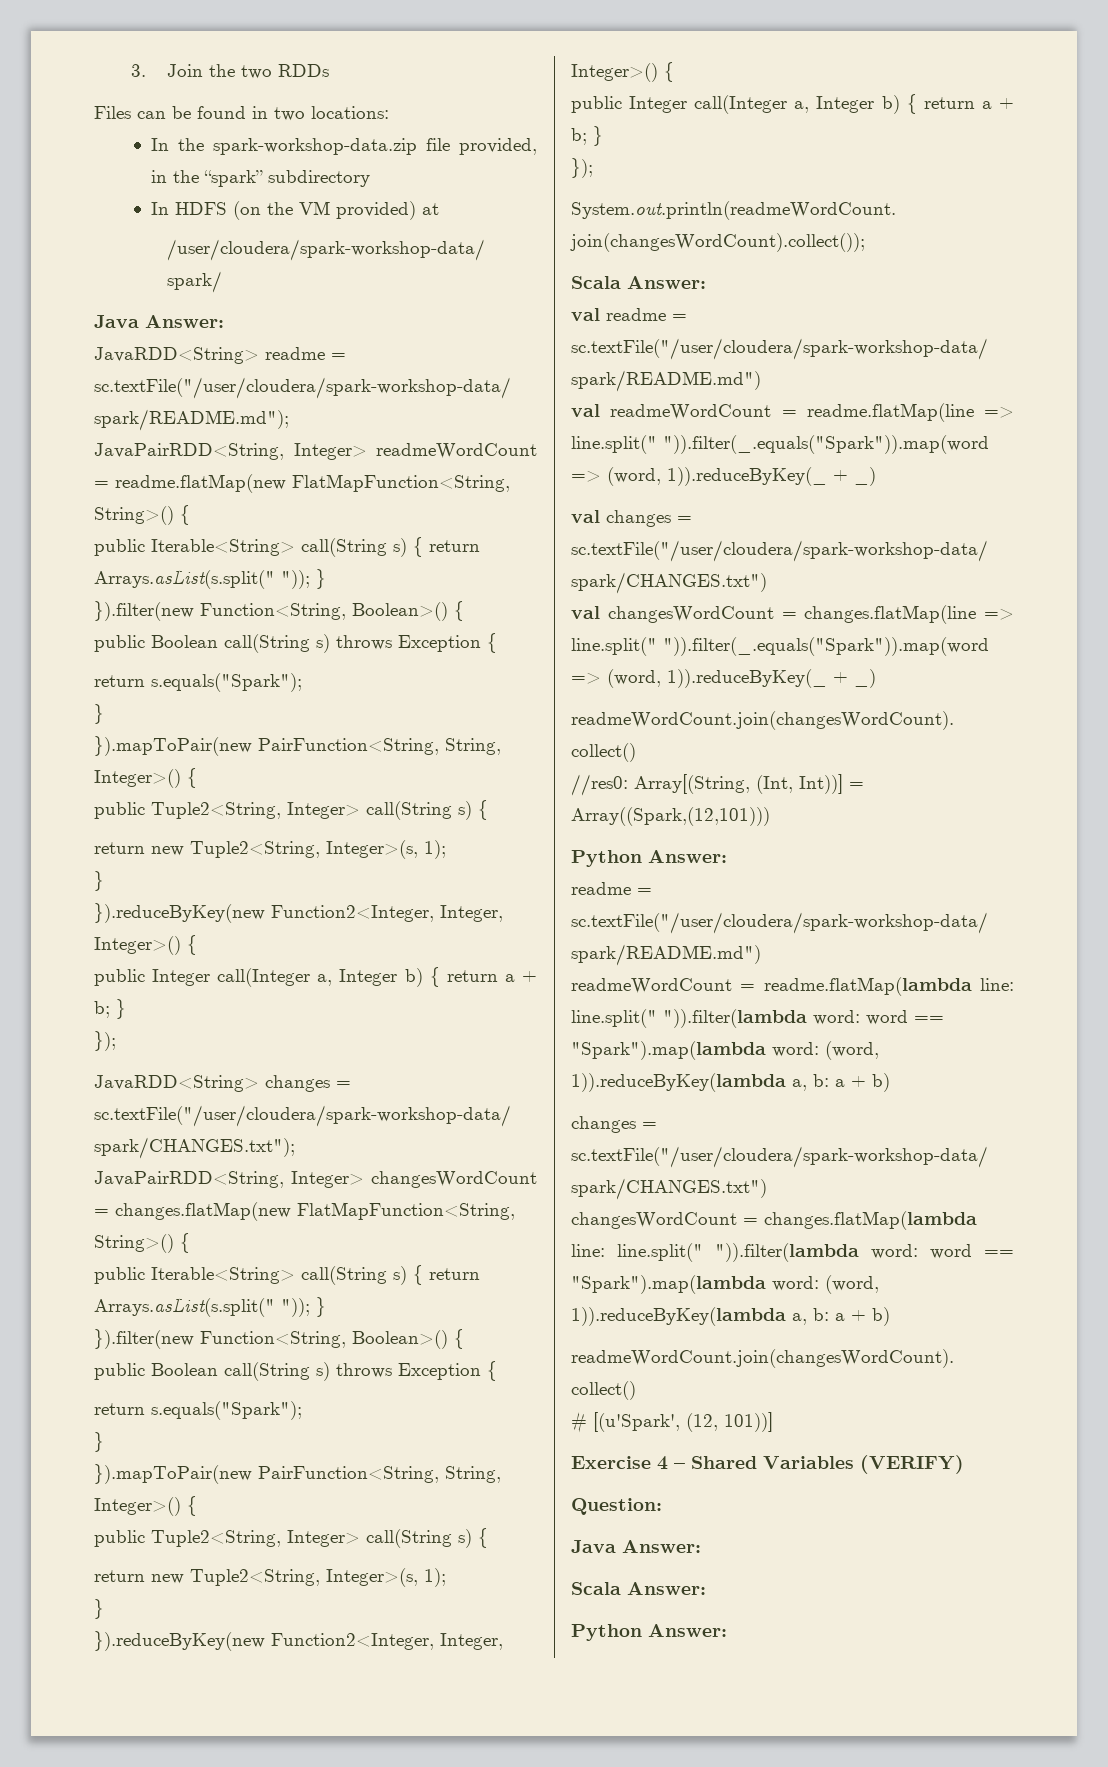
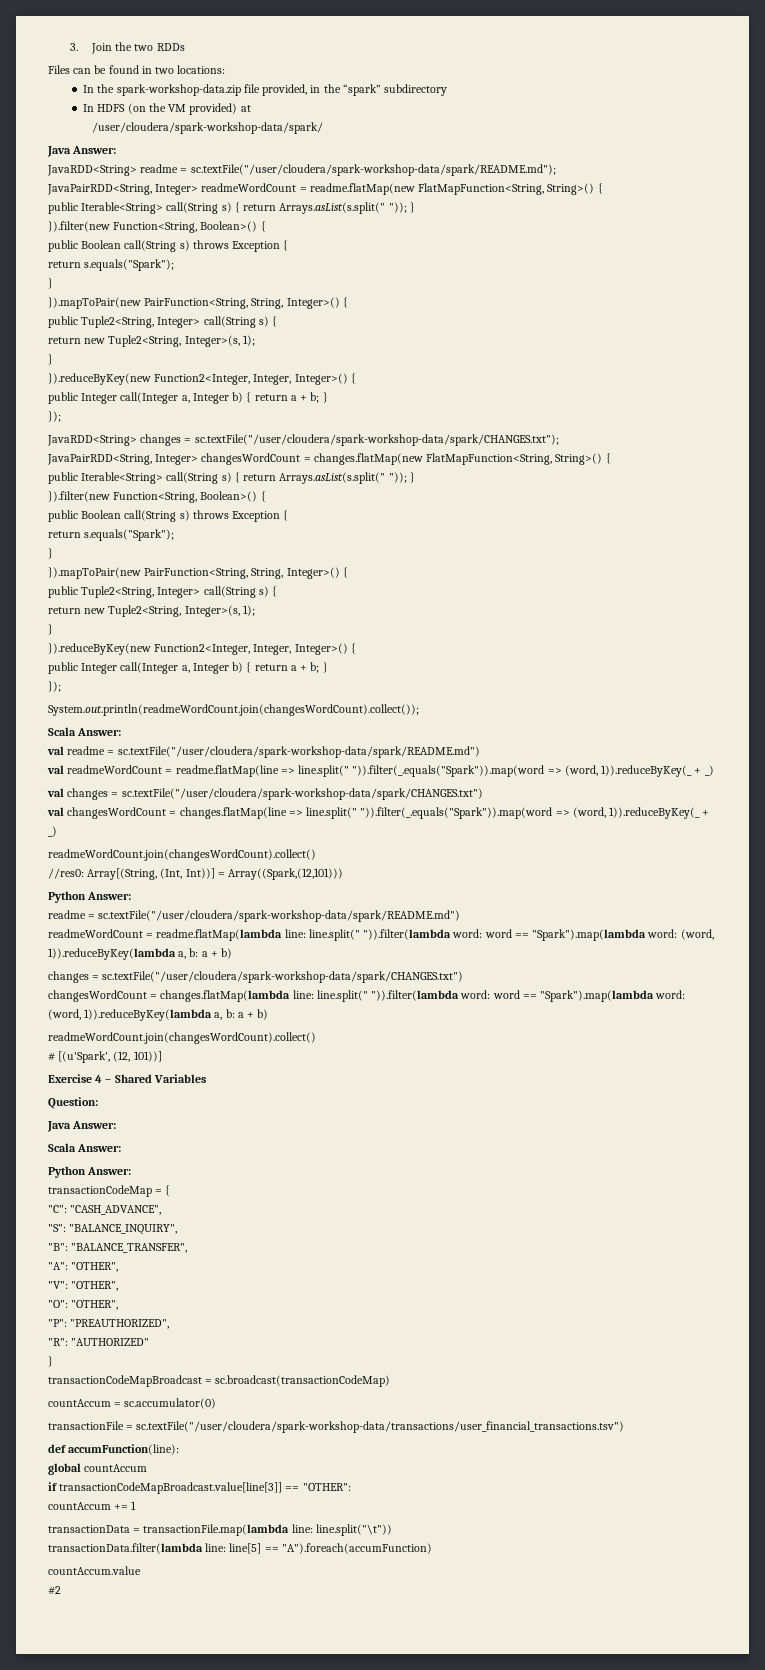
- Exercise 4 – Shared Variables (VERIFY)
+ Exercise 4 – Shared Variables
+ transactionCodeMap = {
+ "C": "CASH_ADVANCE",
+ "S": "BALANCE_INQUIRY",
+ "B": "BALANCE_TRANSFER",
+ "A": "OTHER",
+ "V": "OTHER",
+ "O": "OTHER",
+ "P": "PREAUTHORIZED",
+ "R": "AUTHORIZED"
+ }
+ transactionCodeMapBroadcast = sc.broadcast(transactionCodeMap)
+ countAccum = sc.accumulator(0)
+ transactionFile = sc.textFile("/user/cloudera/spark-workshop-data/transactions/user_financial_transactions.tsv")
+ def accumFunction(line):
+ global countAccum
+ if transactionCodeMapBroadcast.value[line[3]] == "OTHER":
+ countAccum += 1
+ transactionData = transactionFile.map(lambda line: line.split("\t"))
+ transactionData.filter(lambda line: line[5] == "A").foreach(accumFunction)
+ countAccum.value
+ #2

